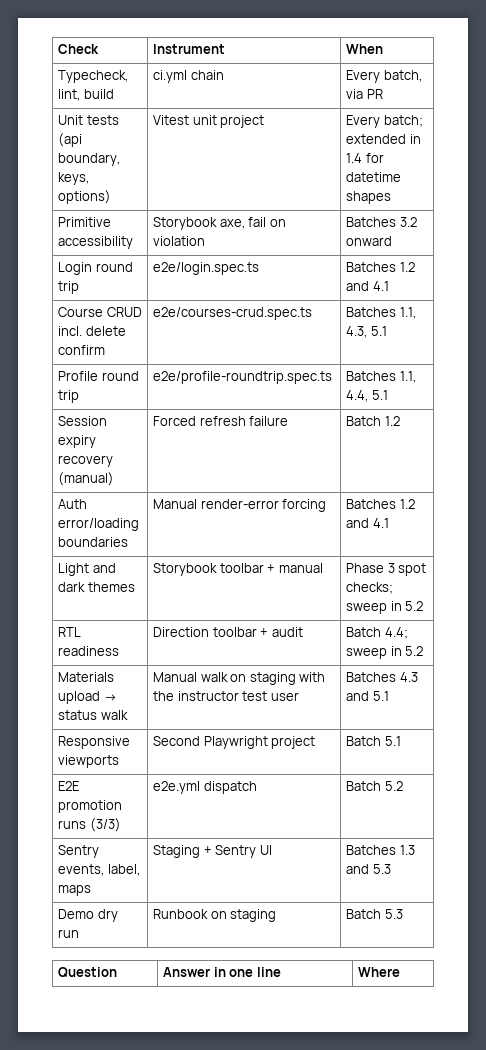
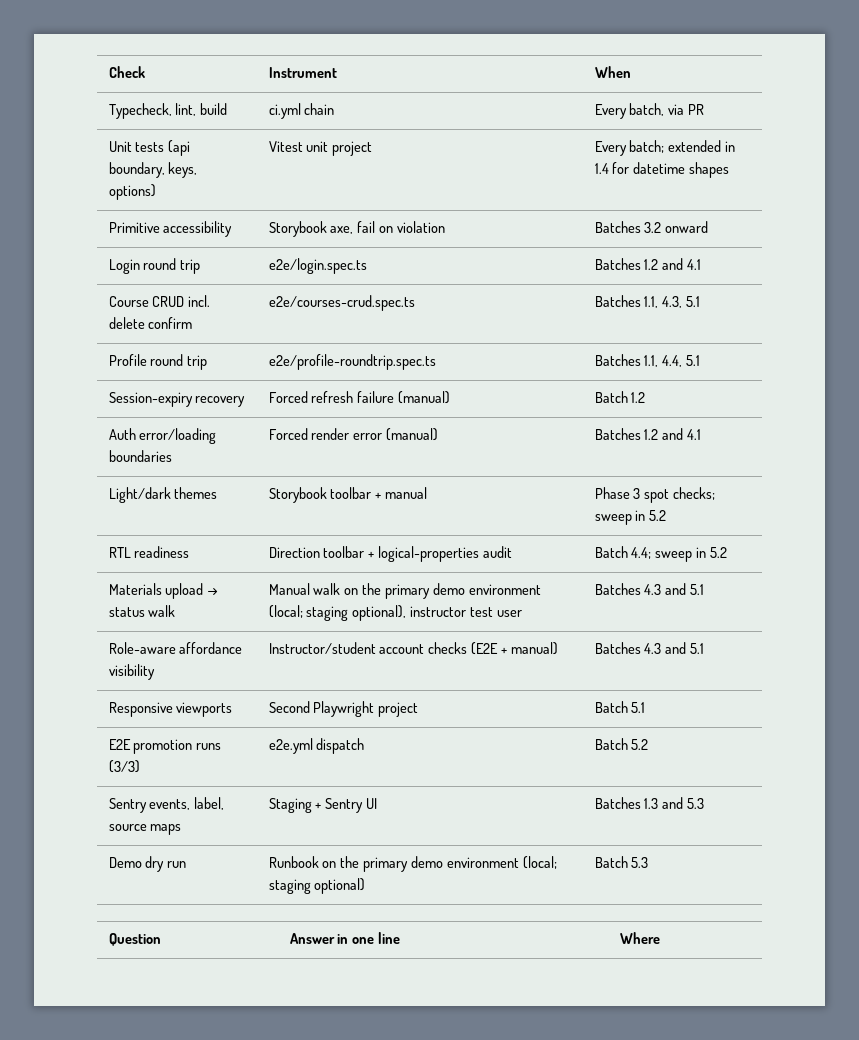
- Session expiry recovery (manual) | Forced refresh failure | Batch 1.2
+ Session-expiry recovery | Forced refresh failure (manual) | Batch 1.2
- Auth error/loading boundaries | Manual render-error forcing | Batches 1.2 and 4.1
- Light and dark themes | Storybook toolbar + manual | Phase 3 spot checks; sweep in 5.2
+ Auth error/loading boundaries | Forced render error (manual) | Batches 1.2 and 4.1
+ Light/dark themes | Storybook toolbar + manual | Phase 3 spot checks; sweep in 5.2
- RTL readiness | Direction toolbar + audit | Batch 4.4; sweep in 5.2
+ RTL readiness | Direction toolbar + logical-properties audit | Batch 4.4; sweep in 5.2
- Materials upload → status walk | Manual walk on staging with the instructor test user | Batches 4.3 and 5.1
+ Materials upload → status walk | Manual walk on the primary demo environment (local; staging optional), instructor test user | Batches 4.3 and 5.1
+ Role-aware affordance visibility | Instructor/student account checks (E2E + manual) | Batches 4.3 and 5.1
- Sentry events, label, maps | Staging + Sentry UI | Batches 1.3 and 5.3
+ Sentry events, label, source maps | Staging + Sentry UI | Batches 1.3 and 5.3
- Demo dry run | Runbook on staging | Batch 5.3
+ Demo dry run | Runbook on the primary demo environment (local; staging optional) | Batch 5.3

